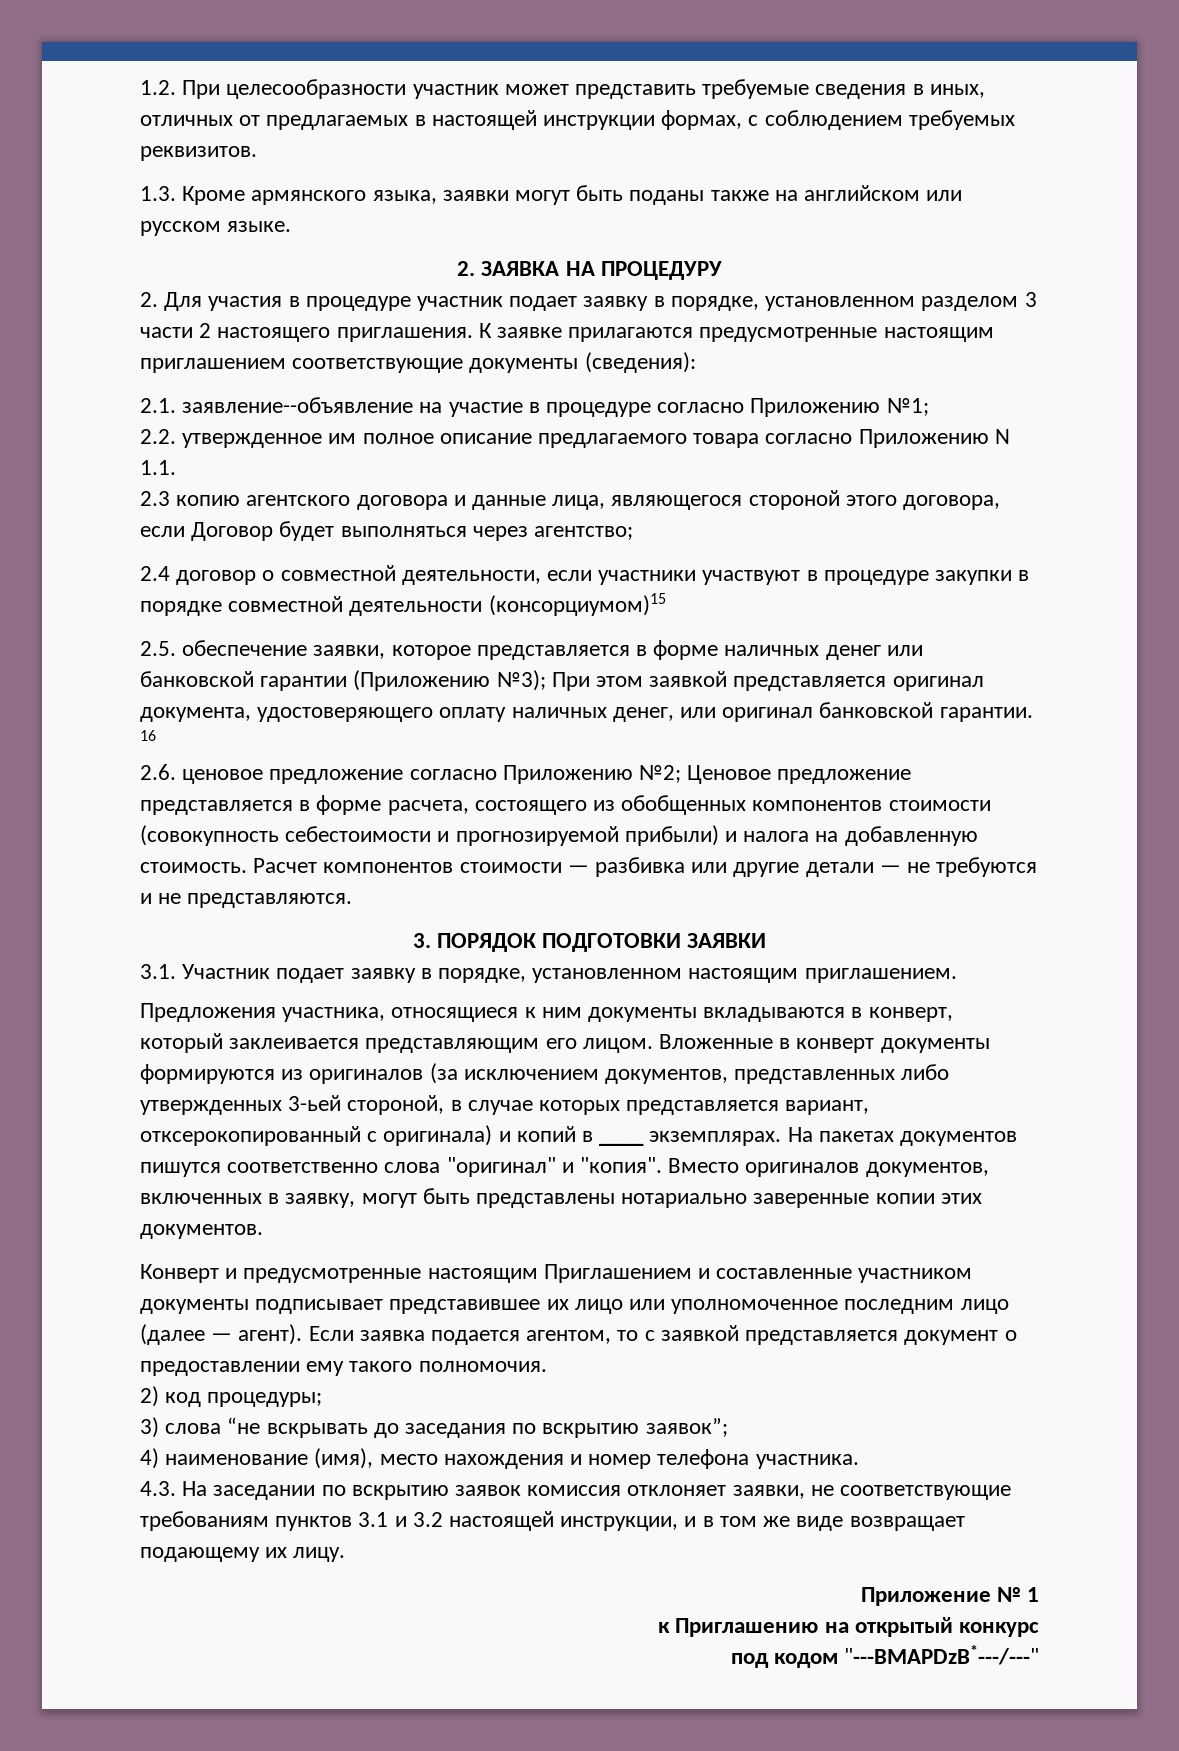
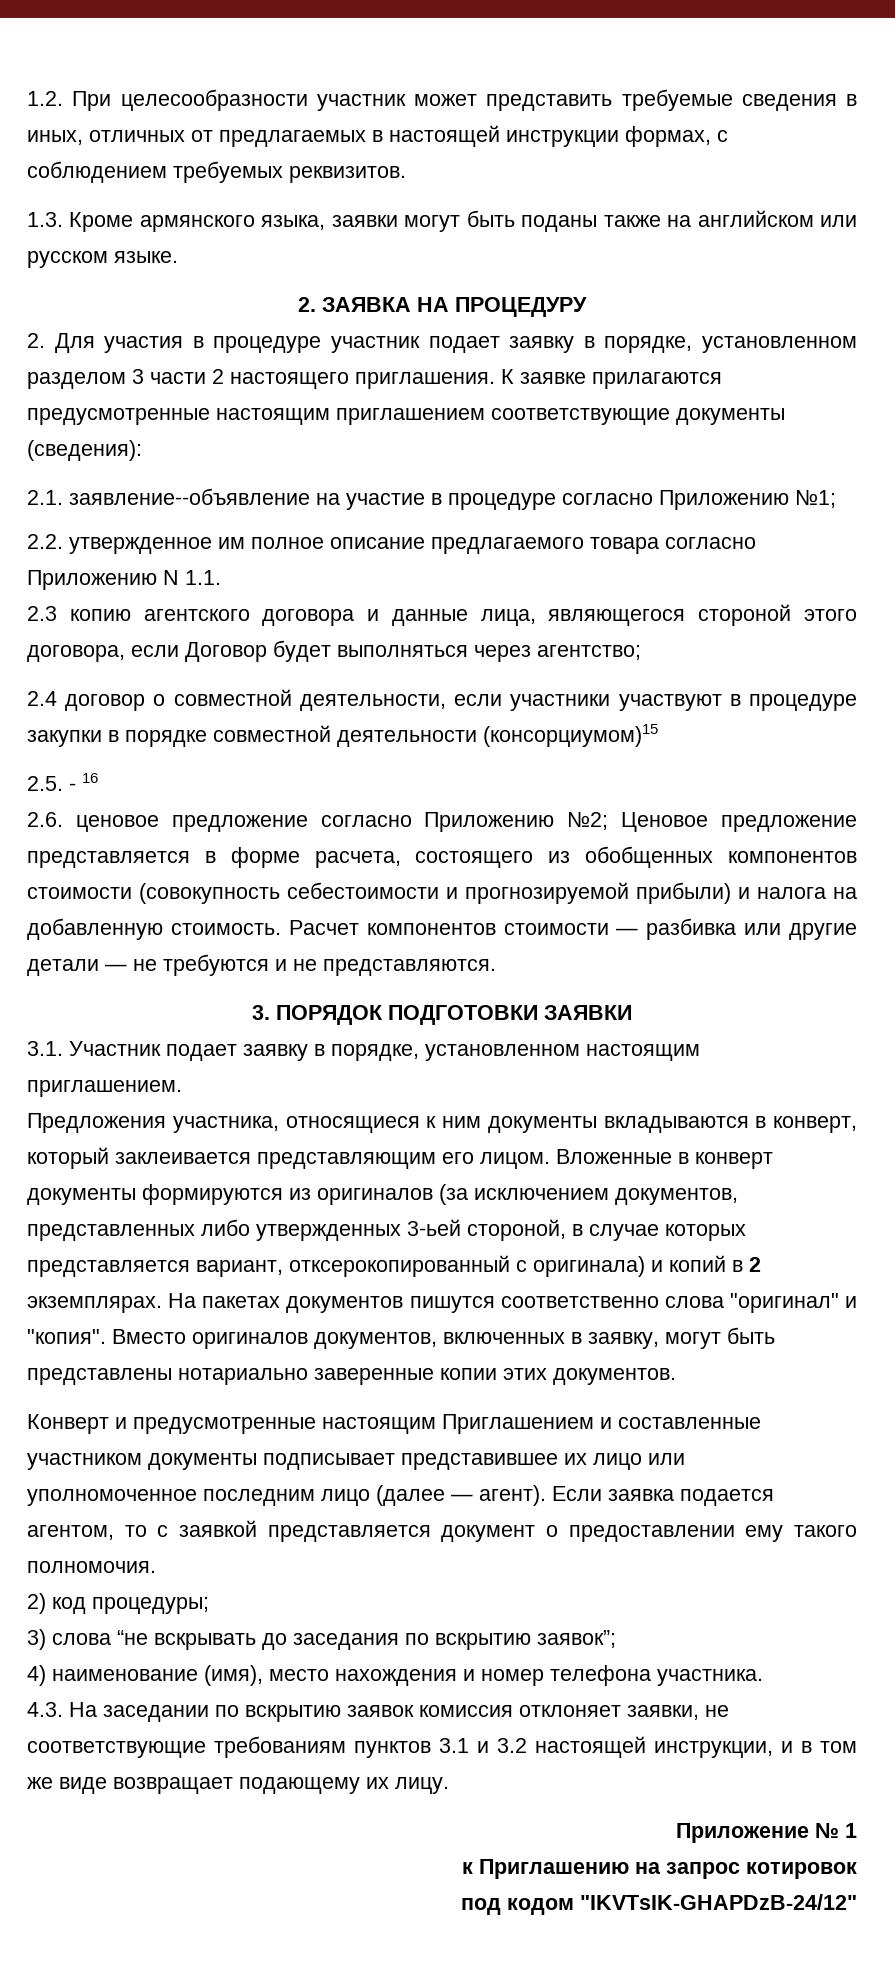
- 2.5. обеспечение заявки, которое представляется в форме наличных денег или банковской гарантии (Приложению №3); При этом заявкой представляется оригинал документа, удостоверяющего оплату наличных денег, или оригинал банковской гарантии. 16
+ 2.5. - 16
- Вложенные в конверт документы формируются из оригиналов (за исключением документов, представленных либо утвержденных 3-ьей стороной, в случае которых представляется вариант, отксерокопированный с оригинала) и копий в ____ экземплярах.
+ Вложенные в конверт документы формируются из оригиналов (за исключением документов, представленных либо утвержденных 3-ьей стороной, в случае которых представляется вариант, отксерокопированный с оригинала) и копий в 2 экземплярах.
- к Приглашению на открытый конкурс
+ к Приглашению на запрос котировок
- под кодом "---BMAPDzB*---/---"
+ под кодом "IKVTsIK-GHAPDzB-24/12"

